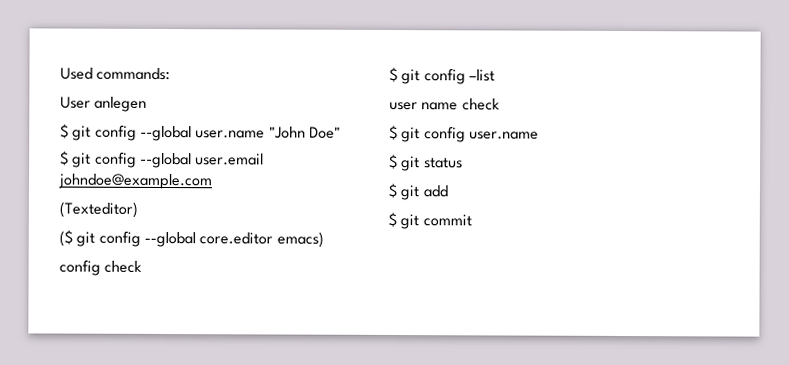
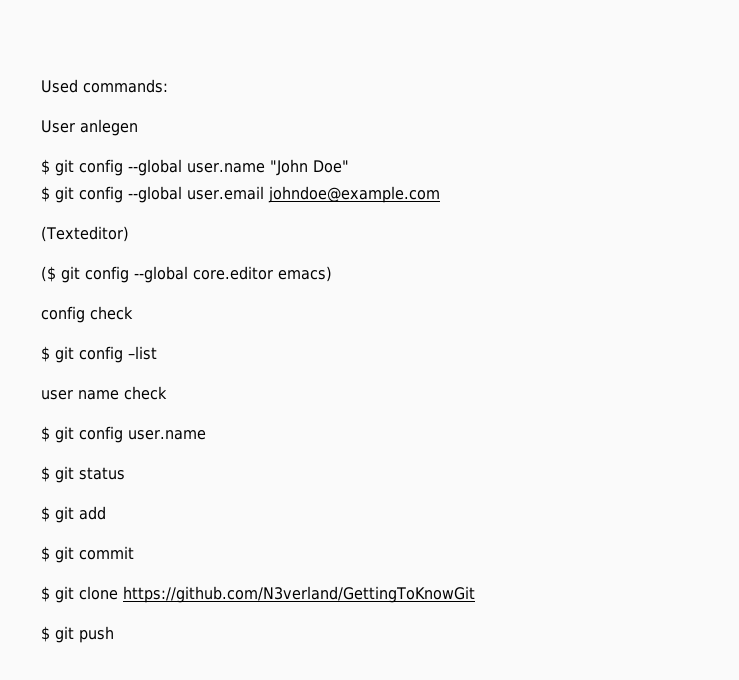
+ $ git clone https://github.com/N3verland/GettingToKnowGit
+ $ git push

